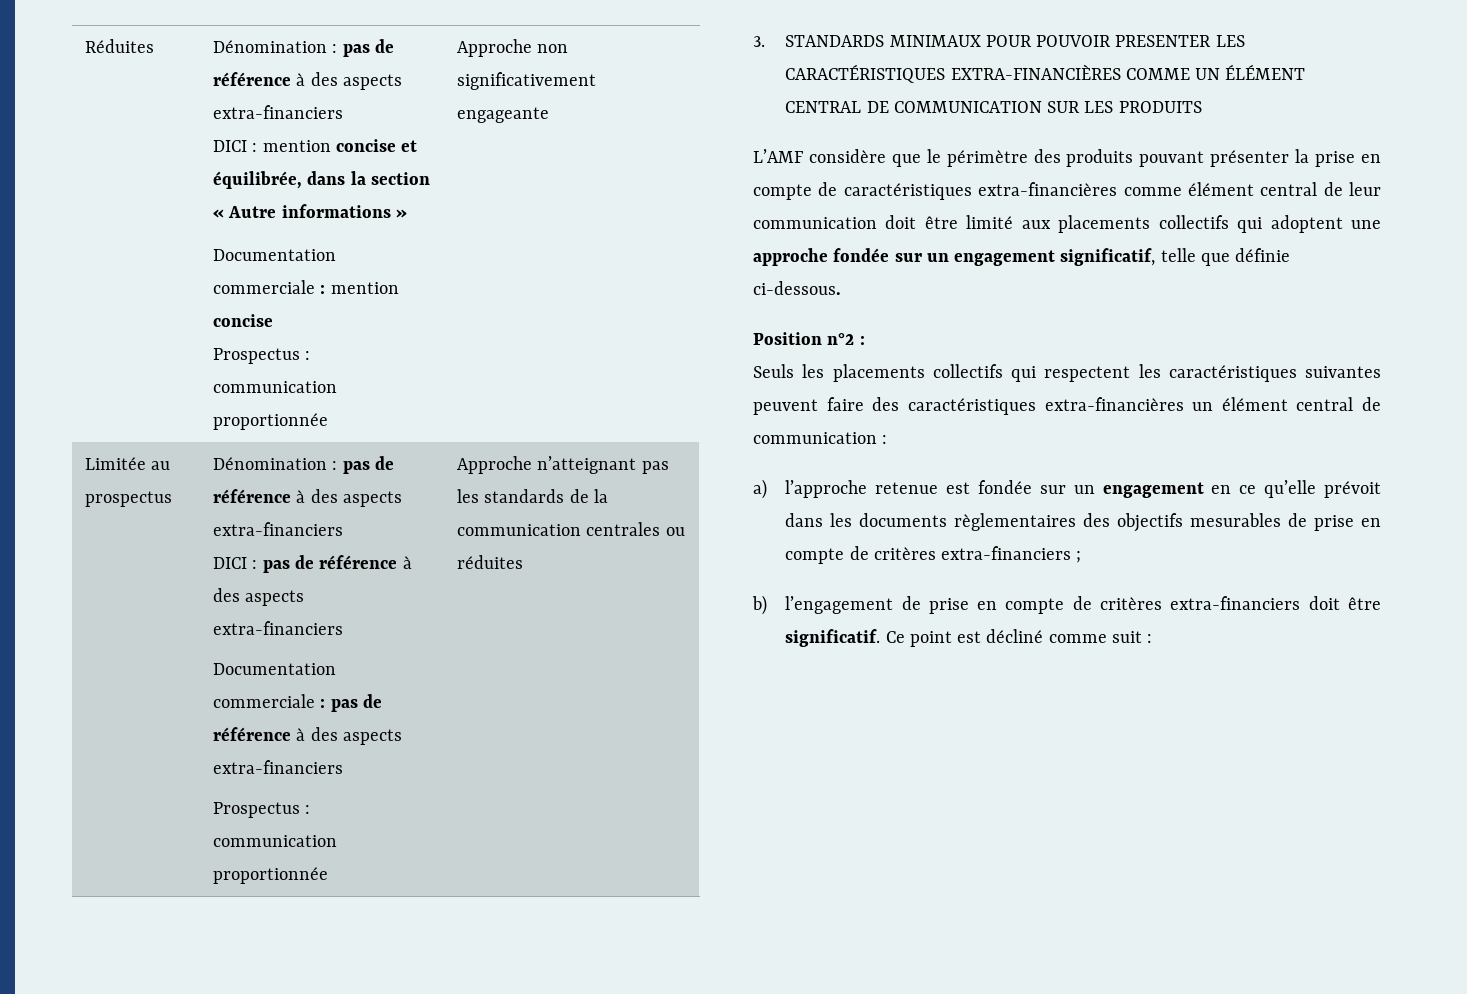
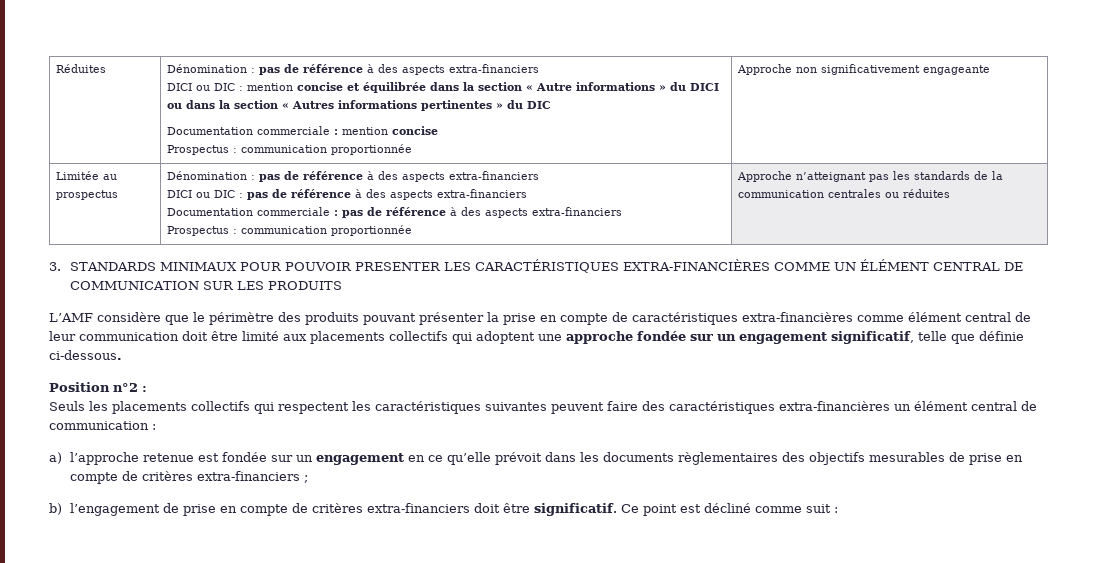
- DICI : mention concise et équilibrée, dans la section « Autre informations »
+ DICI ou DIC : mention concise et équilibrée dans la section « Autre informations » du DICI ou dans la section « Autres informations pertinentes » du DIC
- DICI : pas de référence à des aspects extra-financiers
+ DICI ou DIC : pas de référence à des aspects extra-financiers

